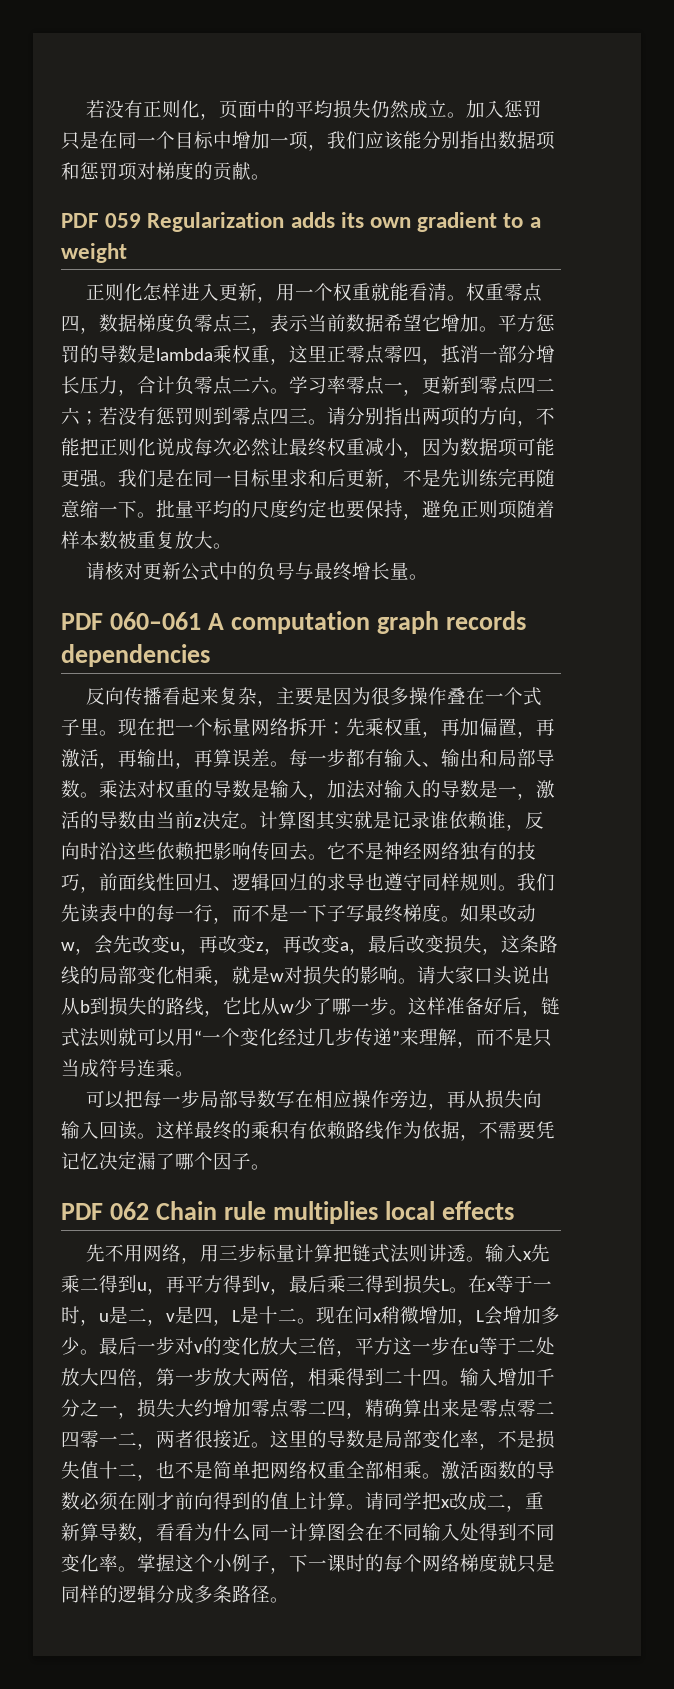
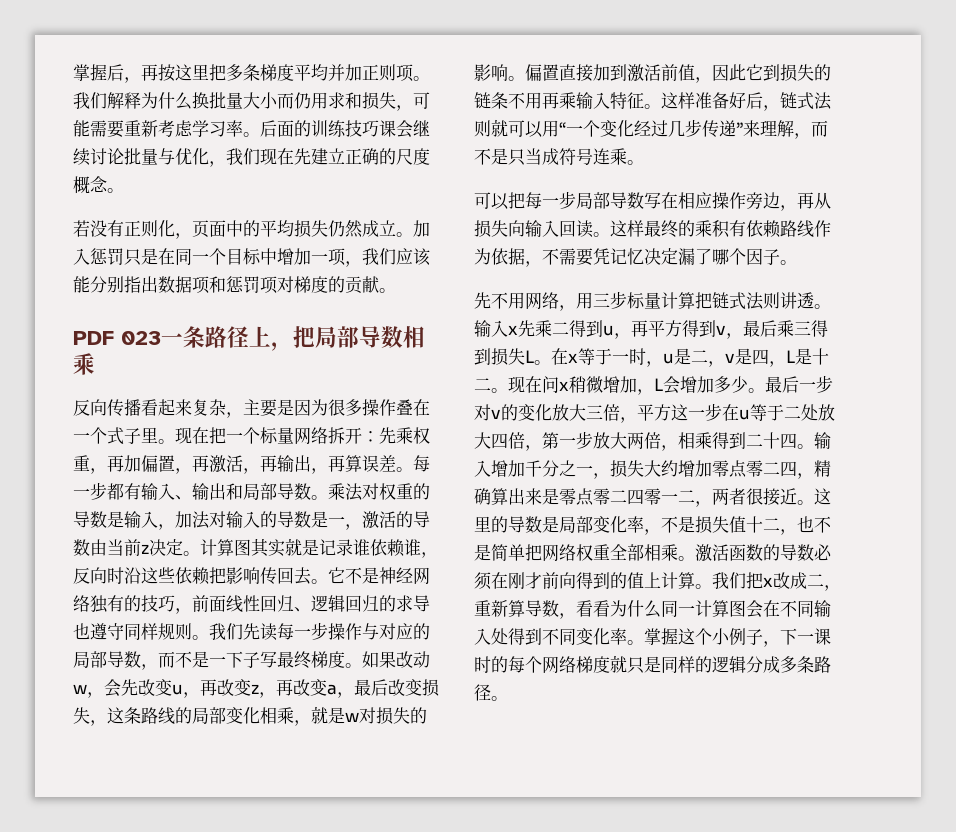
+ 掌握后，再按这里把多条梯度平均并加正则项。我们解释为什么换批量大小而仍用求和损失，可能需要重新考虑学习率。后面的训练技巧课会继续讨论批量与优化，我们现在先建立正确的尺度概念。
- PDF 059 Regularization adds its own gradient to a weight
- 正则化怎样进入更新，用一个权重就能看清。权重零点四，数据梯度负零点三，表示当前数据希望它增加。平方惩罚的导数是lambda乘权重，这里正零点零四，抵消一部分增长压力，合计负零点二六。学习率零点一，更新到零点四二六；若没有惩罚则到零点四三。请分别指出两项的方向，不能把正则化说成每次必然让最终权重减小，因为数据项可能更强。我们是在同一目标里求和后更新，不是先训练完再随意缩一下。批量平均的尺度约定也要保持，避免正则项随着样本数被重复放大。
- 请核对更新公式中的负号与最终增长量。
- PDF 060–061 A computation graph records dependencies
+ PDF 023一条路径上，把局部导数相乘
- 我们先读表中的每一行，而不是一下子写最终梯度。
+ 我们先读每一步操作与对应的局部导数，而不是一下子写最终梯度。
- 请大家口头说出从b到损失的路线，它比从w少了哪一步。
+ 偏置直接加到激活前值，因此它到损失的链条不用再乘输入特征。
- PDF 062 Chain rule multiplies local effects
- 请同学把x改成二，重新算导数，看看为什么同一计算图会在不同输入处得到不同变化率。
+ 我们把x改成二，重新算导数，看看为什么同一计算图会在不同输入处得到不同变化率。

